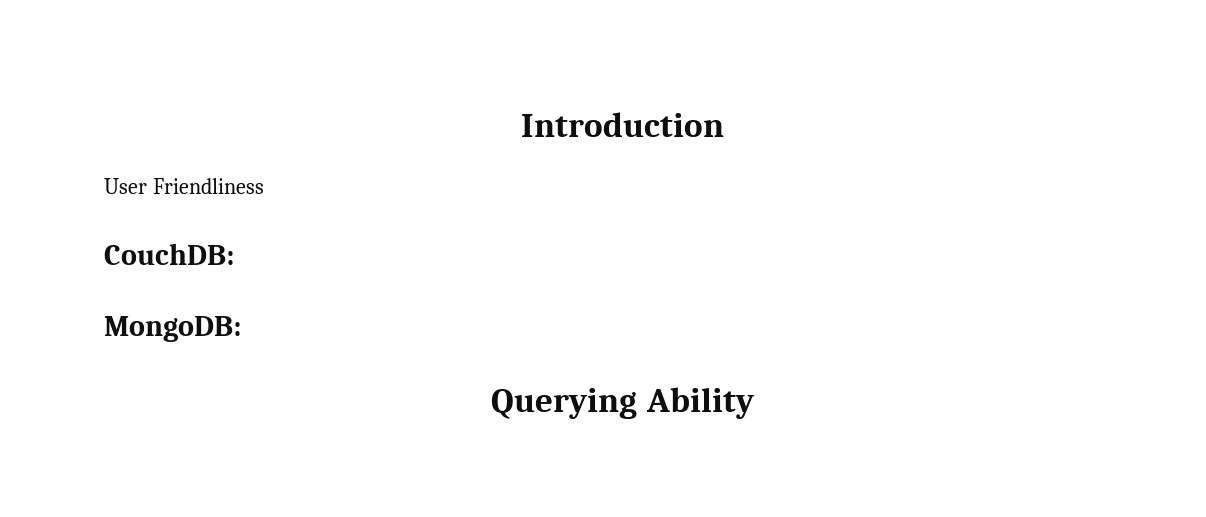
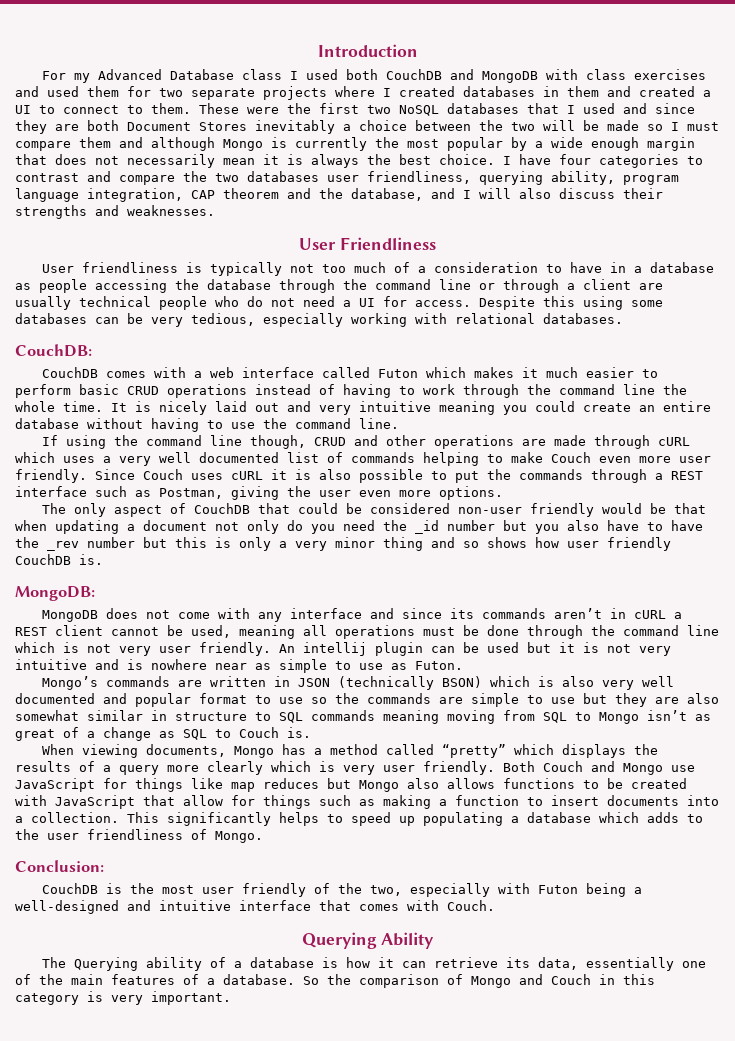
+ For my Advanced Database class I used both CouchDB and MongoDB with class exercises and used them for two separate projects where I created databases in them and created a UI to connect to them. These were the first two NoSQL databases that I used and since they are both Document Stores inevitably a choice between the two will be made so I must compare them and although Mongo is currently the most popular by a wide enough margin that does not necessarily mean it is always the best choice. I have four categories to contrast and compare the two databases user friendliness, querying ability, program language integration, CAP theorem and the database, and I will also discuss their strengths and weaknesses.
  User Friendliness
+ User friendliness is typically not too much of a consideration to have in a database as people accessing the database through the command line or through a client are usually technical people who do not need a UI for access. Despite this using some databases can be very tedious, especially working with relational databases.
  CouchDB:
+ CouchDB comes with a web interface called Futon which makes it much easier to perform basic CRUD operations instead of having to work through the command line the whole time. It is nicely laid out and very intuitive meaning you could create an entire database without having to use the command line.
+ If using the command line though, CRUD and other operations are made through cURL which uses a very well documented list of commands helping to make Couch even more user friendly. Since Couch uses cURL it is also possible to put the commands through a REST interface such as Postman, giving the user even more options.
+ The only aspect of CouchDB that could be considered non-user friendly would be that when updating a document not only do you need the _id number but you also have to have the _rev number but this is only a very minor thing and so shows how user friendly CouchDB is.
  MongoDB:
+ MongoDB does not come with any interface and since its commands aren’t in cURL a REST client cannot be used, meaning all operations must be done through the command line which is not very user friendly. An intellij plugin can be used but it is not very intuitive and is nowhere near as simple to use as Futon.
+ Mongo’s commands are written in JSON (technically BSON) which is also very well documented and popular format to use so the commands are simple to use but they are also somewhat similar in structure to SQL commands meaning moving from SQL to Mongo isn’t as great of a change as SQL to Couch is.
+ When viewing documents, Mongo has a method called “pretty” which displays the results of a query more clearly which is very user friendly. Both Couch and Mongo use JavaScript for things like map reduces but Mongo also allows functions to be created with JavaScript that allow for things such as making a function to insert documents into a collection. This significantly helps to speed up populating a database which adds to the user friendliness of Mongo.
+ Conclusion:
+ CouchDB is the most user friendly of the two, especially with Futon being a well-designed and intuitive interface that comes with Couch.
  Querying Ability
+ The Querying ability of a database is how it can retrieve its data, essentially one of the main features of a database. So the comparison of Mongo and Couch in this category is very important.

